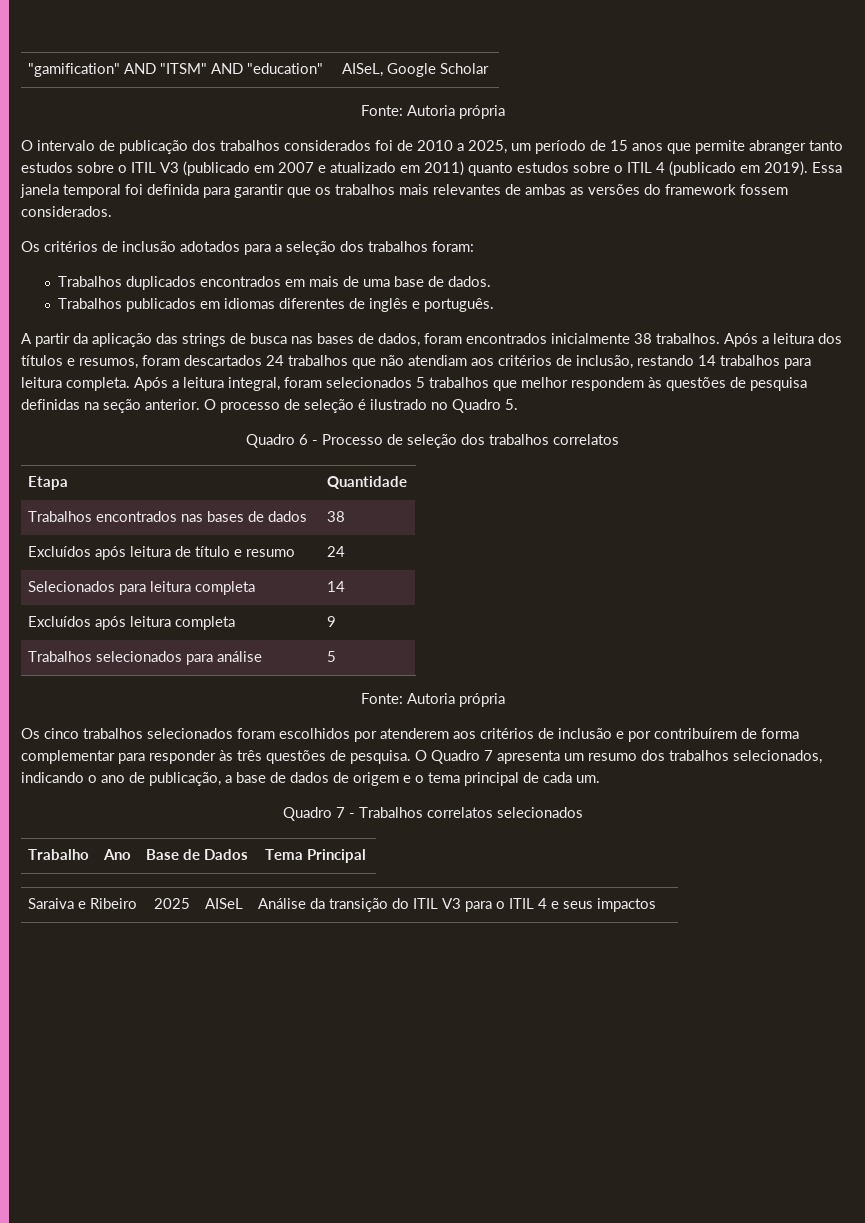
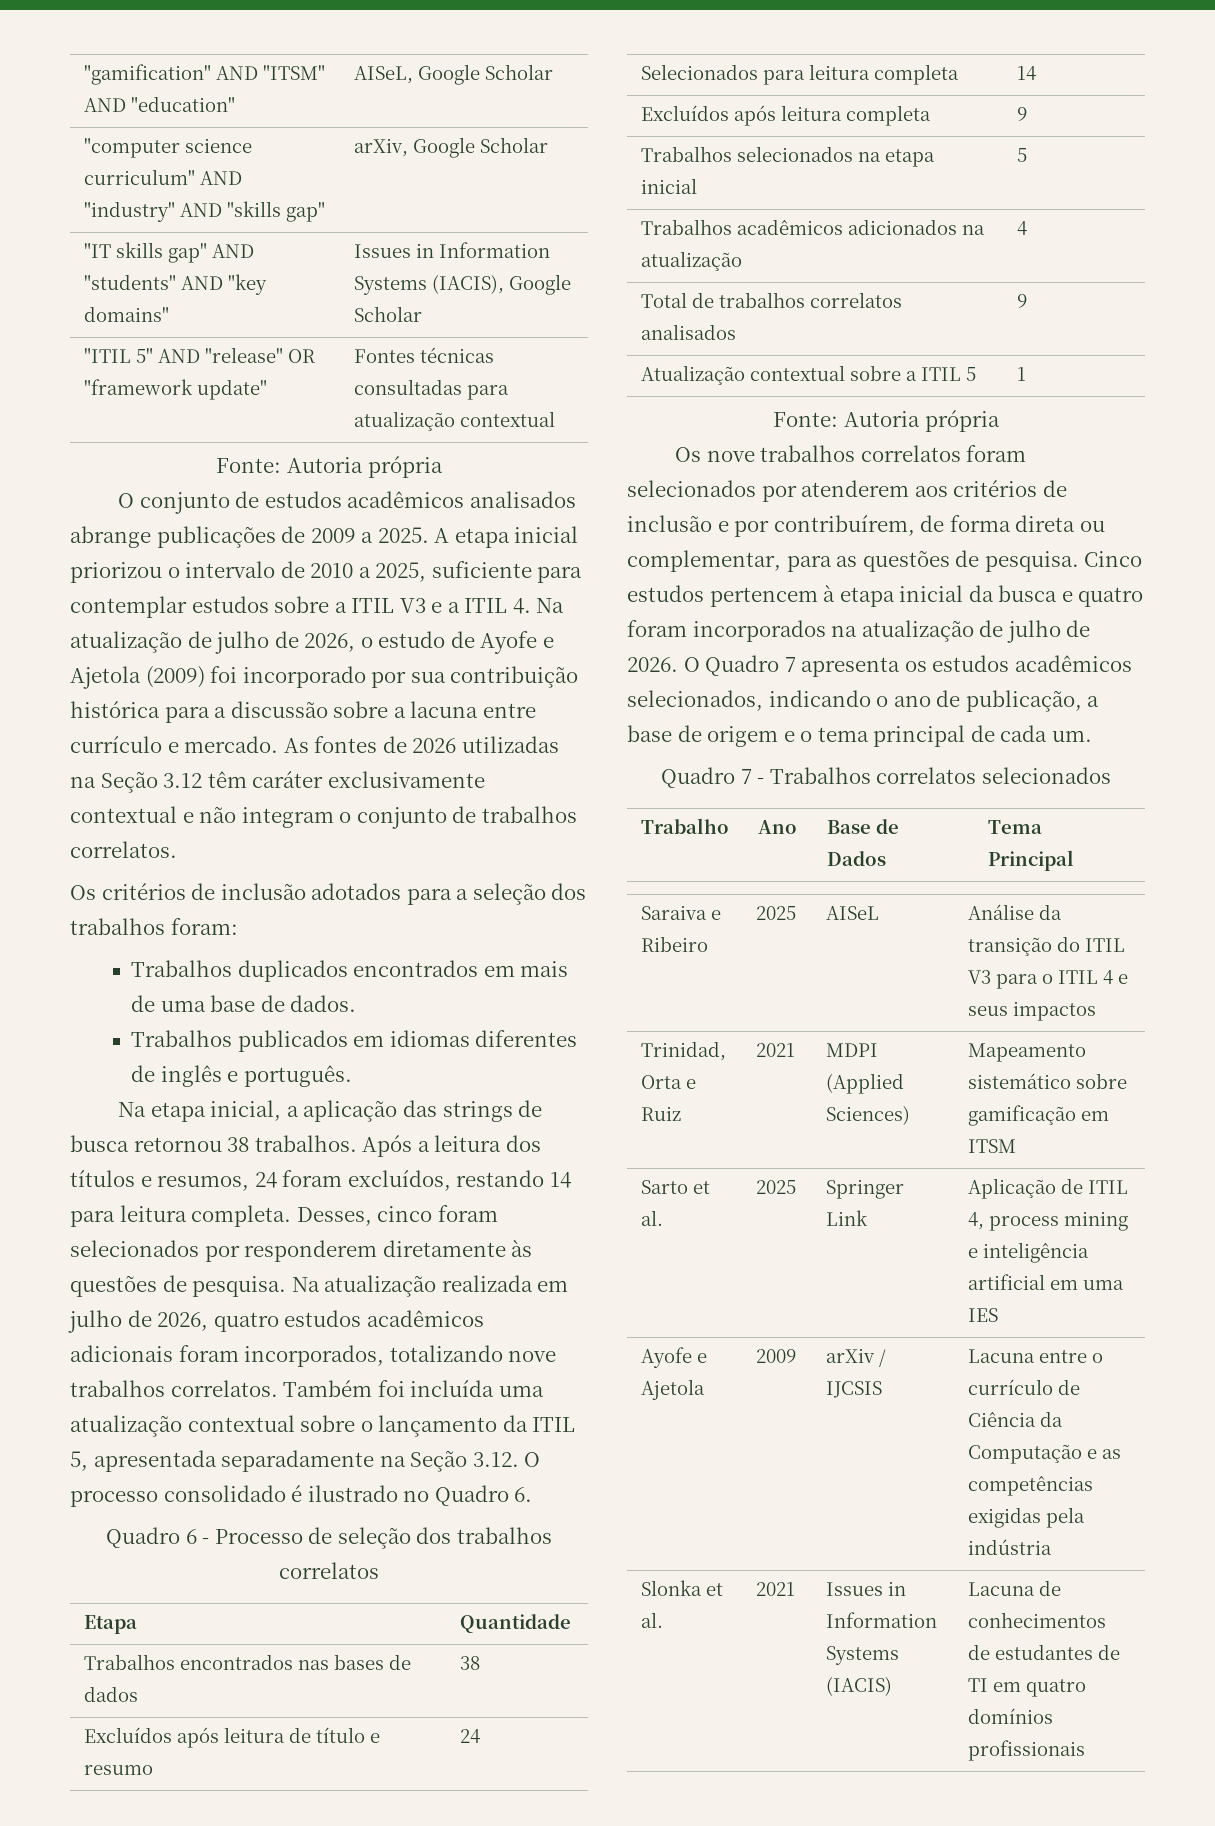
  "gamification" AND "ITSM" AND "education" | AISeL, Google Scholar
+ "computer science curriculum" AND "industry" AND "skills gap" | arXiv, Google Scholar
+ "IT skills gap" AND "students" AND "key domains" | Issues in Information Systems (IACIS), Google Scholar
+ "ITIL 5" AND "release" OR "framework update" | Fontes técnicas consultadas para atualização contextual
  Fonte: Autoria própria
- O intervalo de publicação dos trabalhos considerados foi de 2010 a 2025, um período de 15 anos que permite abranger tanto estudos sobre o ITIL V3 (publicado em 2007 e atualizado em 2011) quanto estudos sobre o ITIL 4 (publicado em 2019). Essa janela temporal foi definida para garantir que os trabalhos mais relevantes de ambas as versões do framework fossem considerados.
+ O conjunto de estudos acadêmicos analisados abrange publicações de 2009 a 2025. A etapa inicial priorizou o intervalo de 2010 a 2025, suficiente para contemplar estudos sobre a ITIL V3 e a ITIL 4. Na atualização de julho de 2026, o estudo de Ayofe e Ajetola (2009) foi incorporado por sua contribuição histórica para a discussão sobre a lacuna entre currículo e mercado. As fontes de 2026 utilizadas na Seção 3.12 têm caráter exclusivamente contextual e não integram o conjunto de trabalhos correlatos.
- A partir da aplicação das strings de busca nas bases de dados, foram encontrados inicialmente 38 trabalhos.
+ Na etapa inicial, a aplicação das strings de busca retornou 38 trabalhos.
- Após a leitura dos títulos e resumos, foram descartados 24 trabalhos que não atendiam aos critérios de inclusão, restando 14 trabalhos para leitura completa.
+ Após a leitura dos títulos e resumos, 24 foram excluídos, restando 14 para leitura completa.
- Após a leitura integral, foram selecionados 5 trabalhos que melhor respondem às questões de pesquisa definidas na seção anterior. O processo de seleção é ilustrado no Quadro 5.
+ Desses, cinco foram selecionados por responderem diretamente às questões de pesquisa. Na atualização realizada em julho de 2026, quatro estudos acadêmicos adicionais foram incorporados, totalizando nove trabalhos correlatos. Também foi incluída uma atualização contextual sobre o lançamento da ITIL 5, apresentada separadamente na Seção 3.12. O processo consolidado é ilustrado no Quadro 6.
- Trabalhos selecionados para análise | 5
+ Trabalhos selecionados na etapa inicial | 5
+ Trabalhos acadêmicos adicionados na atualização | 4
+ Total de trabalhos correlatos analisados | 9
+ Atualização contextual sobre a ITIL 5 | 1
- Os cinco trabalhos selecionados foram escolhidos por atenderem aos critérios de inclusão e por contribuírem de forma complementar para responder às três questões de pesquisa. O Quadro 7 apresenta um resumo dos trabalhos selecionados, indicando o ano de publicação, a base de dados de origem e o tema principal de cada um.
+ Os nove trabalhos correlatos foram selecionados por atenderem aos critérios de inclusão e por contribuírem, de forma direta ou complementar, para as questões de pesquisa. Cinco estudos pertencem à etapa inicial da busca e quatro foram incorporados na atualização de julho de 2026. O Quadro 7 apresenta os estudos acadêmicos selecionados, indicando o ano de publicação, a base de origem e o tema principal de cada um.
+ Trinidad, Orta e Ruiz | 2021 | MDPI (Applied Sciences) | Mapeamento sistemático sobre gamificação em ITSM
+ Sarto et al. | 2025 | Springer Link | Aplicação de ITIL 4, process mining e inteligência artificial em uma IES
+ Ayofe e Ajetola | 2009 | arXiv / IJCSIS | Lacuna entre o currículo de Ciência da Computação e as competências exigidas pela indústria
+ Slonka et al. | 2021 | Issues in Information Systems (IACIS) | Lacuna de conhecimentos de estudantes de TI em quatro domínios profissionais

